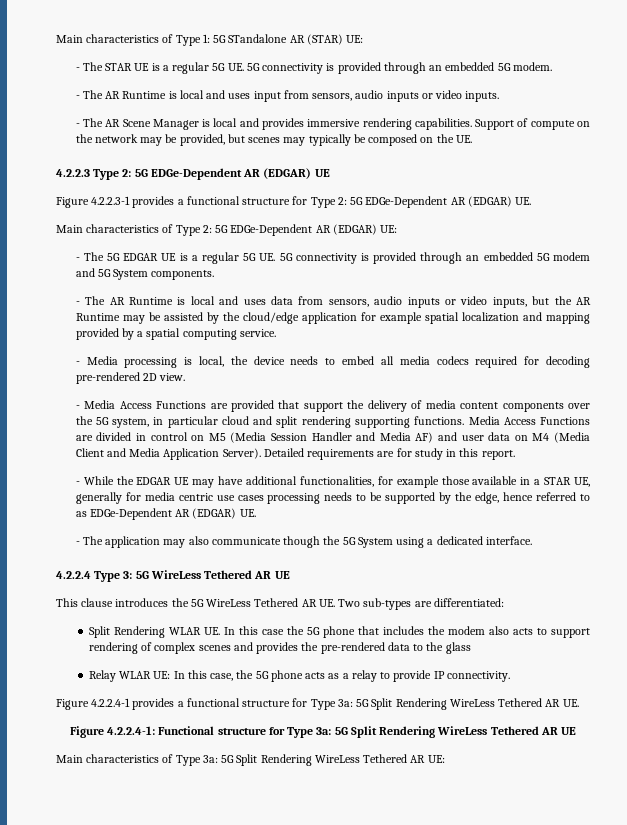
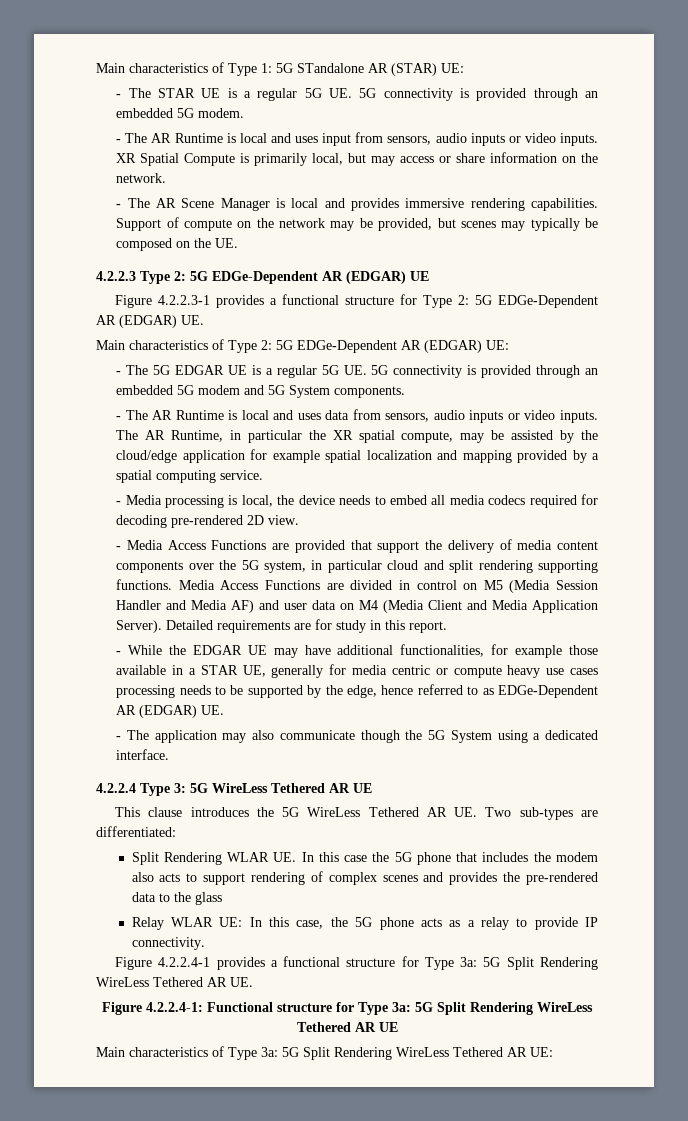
+ XR Spatial Compute is primarily local, but may access or share information on the network.
- - The AR Runtime is local and uses data from sensors, audio inputs or video inputs, but the AR Runtime may be assisted by the cloud/edge application for example spatial localization and mapping provided by a spatial computing service.
+ - The AR Runtime is local and uses data from sensors, audio inputs or video inputs. The AR Runtime, in particular the XR spatial compute, may be assisted by the cloud/edge application for example spatial localization and mapping provided by a spatial computing service.
- - While the EDGAR UE may have additional functionalities, for example those available in a STAR UE, generally for media centric use cases processing needs to be supported by the edge, hence referred to as EDGe-Dependent AR (EDGAR) UE.
+ - While the EDGAR UE may have additional functionalities, for example those available in a STAR UE, generally for media centric or compute heavy use cases processing needs to be supported by the edge, hence referred to as EDGe-Dependent AR (EDGAR) UE.

